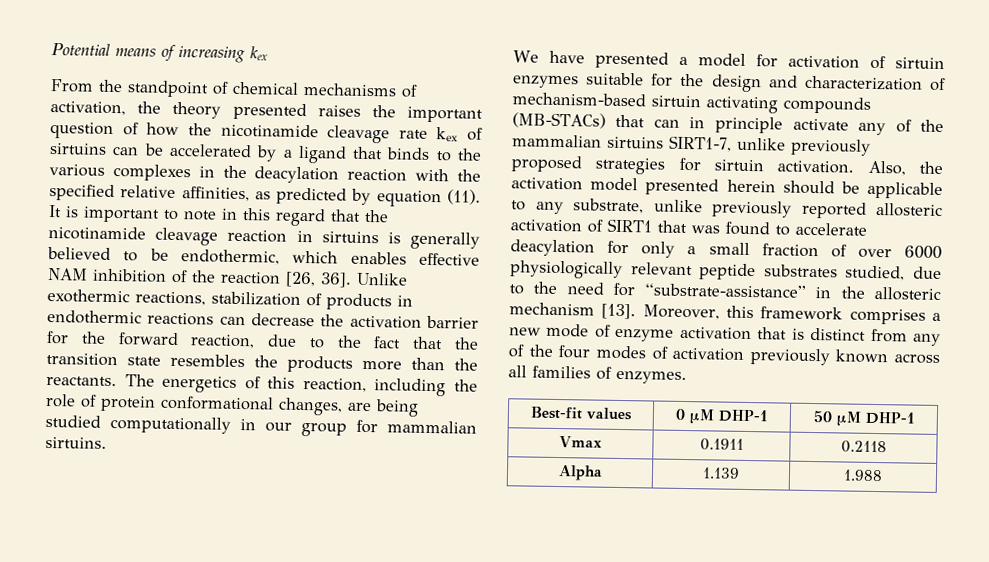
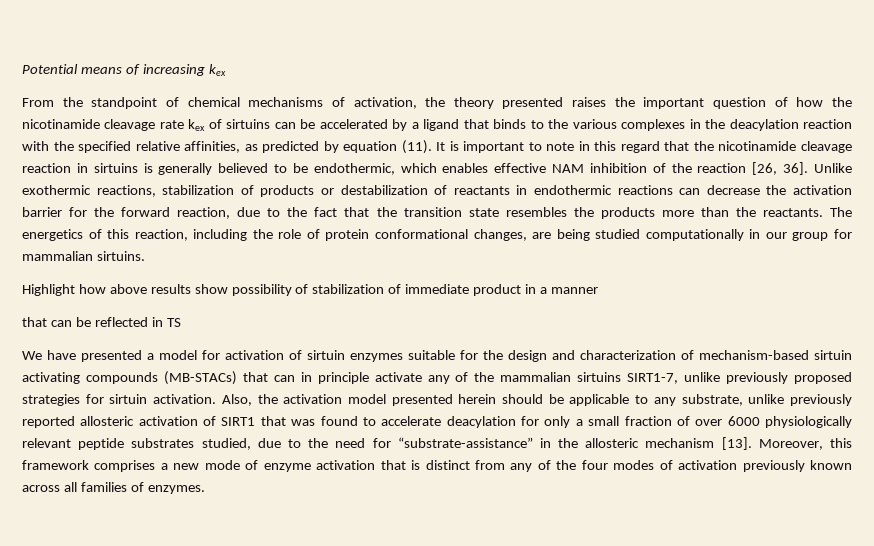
- Unlike exothermic reactions, stabilization of products in endothermic reactions can decrease the activation barrier for the forward reaction, due to the fact that the transition state resembles the products more than the reactants.
+ Unlike exothermic reactions, stabilization of products or destabilization of reactants in endothermic reactions can decrease the activation barrier for the forward reaction, due to the fact that the transition state resembles the products more than the reactants.
+ Highlight how above results show possibility of stabilization of immediate product in a manner
+ that can be reflected in TS
- Best-fit values | 0 μM DHP-1 | 50 μM DHP-1
- Vmax | 0.1911 | 0.2118
- Alpha | 1.139 | 1.988

